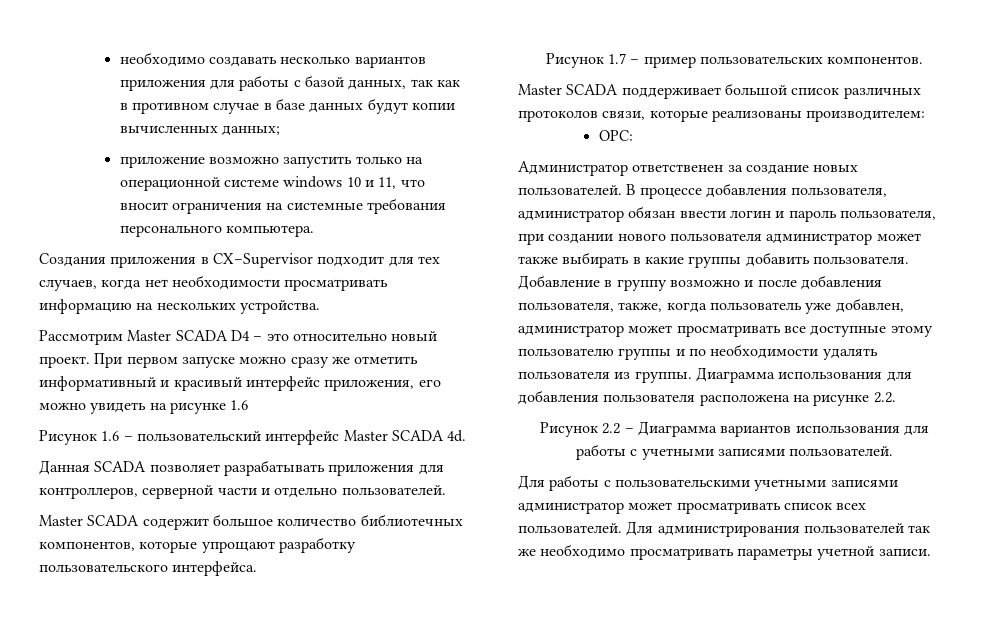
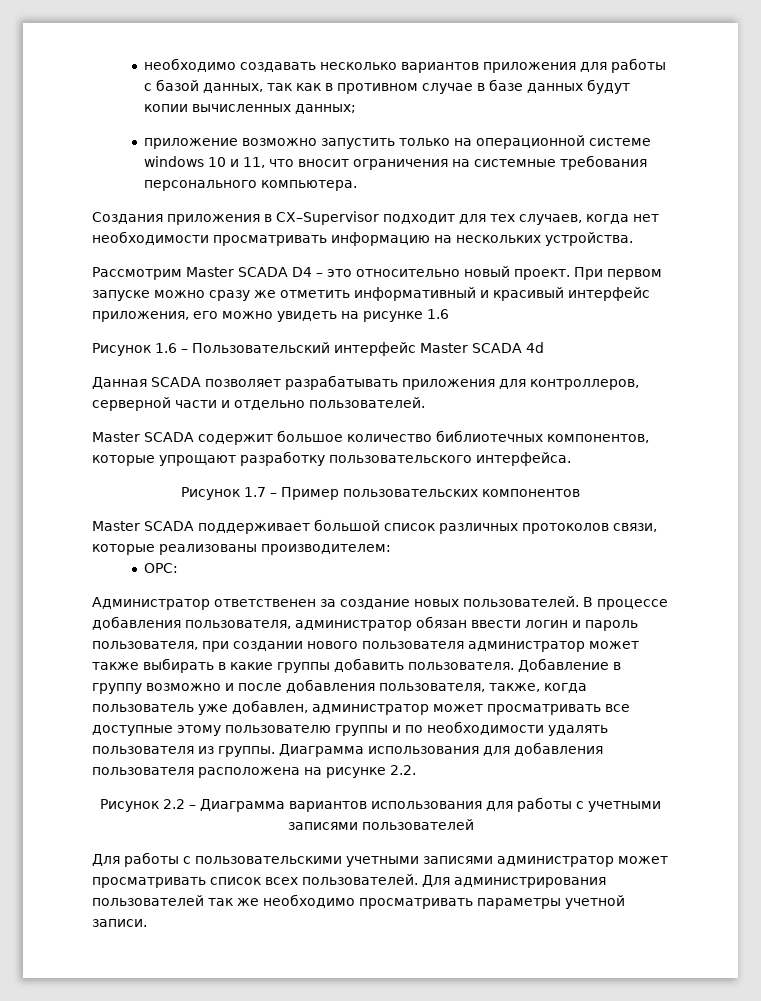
- Рисунок 1.6 – пользовательский интерфейс Master SCADA 4d.
+ Рисунок 1.6 – Пользовательский интерфейс Master SCADA 4d
- Рисунок 1.7 – пример пользовательских компонентов.
+ Рисунок 1.7 – Пример пользовательских компонентов
- Рисунок 2.2 – Диаграмма вариантов использования для работы с учетными записями пользователей.
+ Рисунок 2.2 – Диаграмма вариантов использования для работы с учетными записями пользователей

